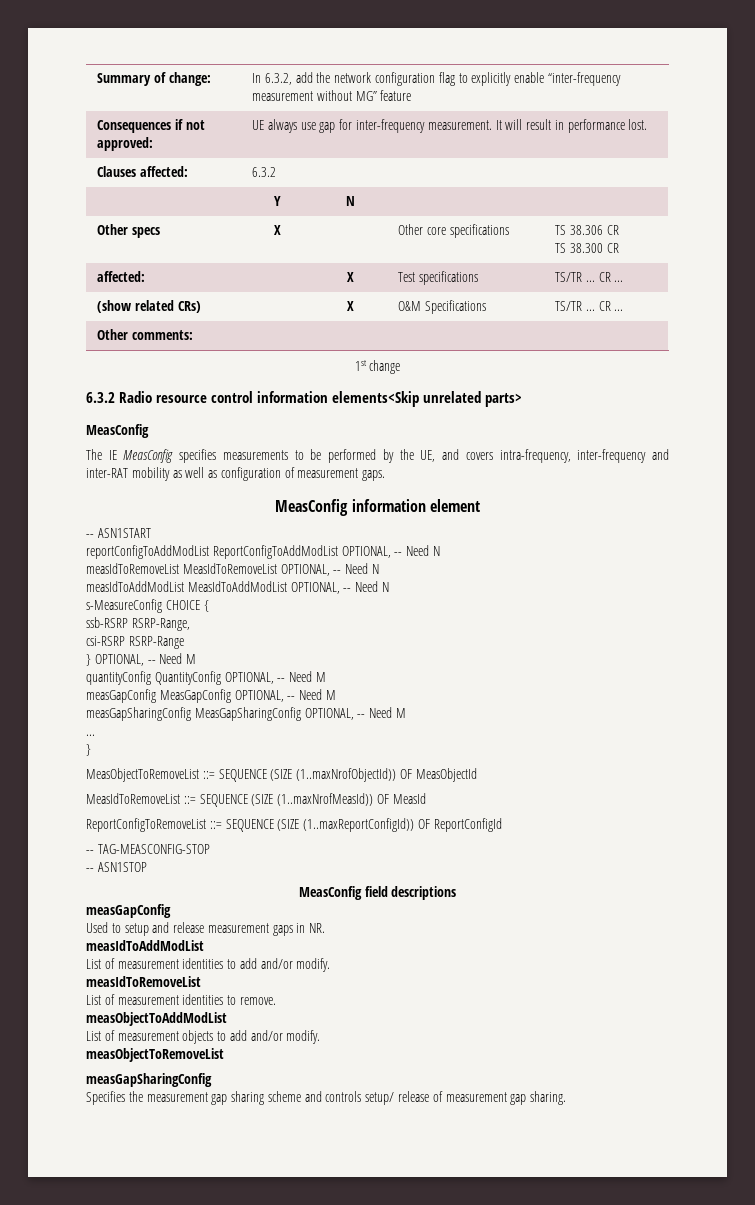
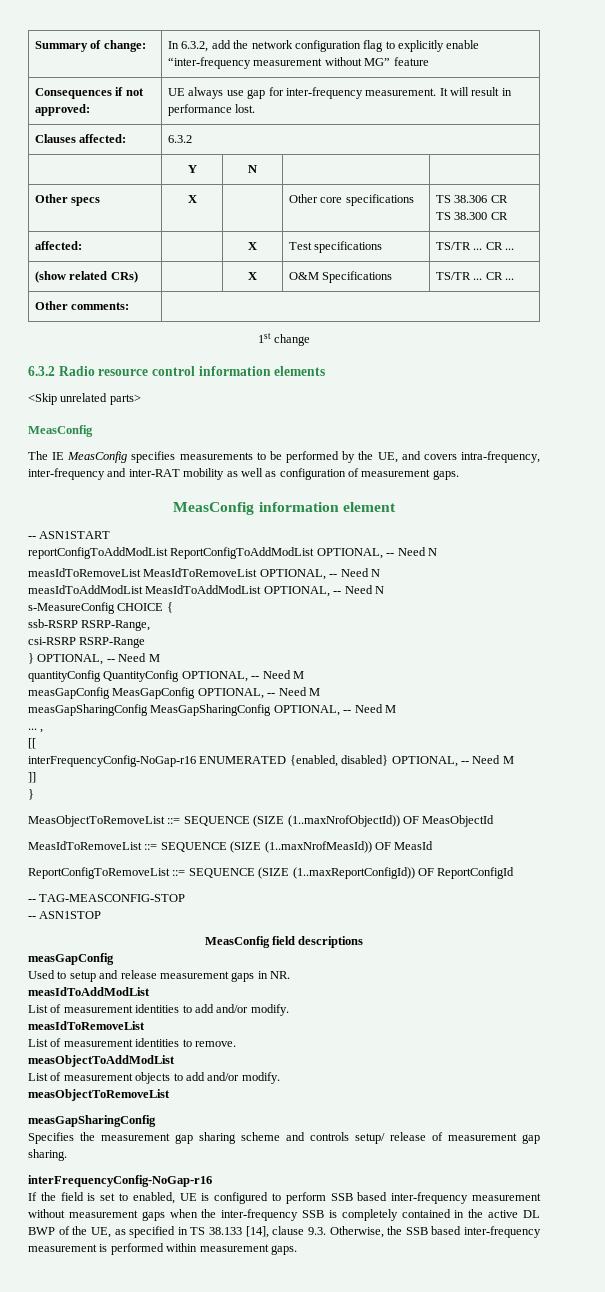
- 6.3.2 Radio resource control information elements<Skip unrelated parts>
+ 6.3.2 Radio resource control information elements
+ <Skip unrelated parts>
  measGapSharingConfig MeasGapSharingConfig OPTIONAL, -- Need M
- ...
+ ... ,
+ [[
+ interFrequencyConfig-NoGap-r16 ENUMERATED {enabled, disabled} OPTIONAL, -- Need M
+ ]]
  Specifies the measurement gap sharing scheme and controls setup/ release of measurement gap sharing.
+ interFrequencyConfig-NoGap-r16
+ If the field is set to enabled, UE is configured to perform SSB based inter-frequency measurement without measurement gaps when the inter-frequency SSB is completely contained in the active DL BWP of the UE, as specified in TS 38.133 [14], clause 9.3. Otherwise, the SSB based inter-frequency measurement is performed within measurement gaps.

